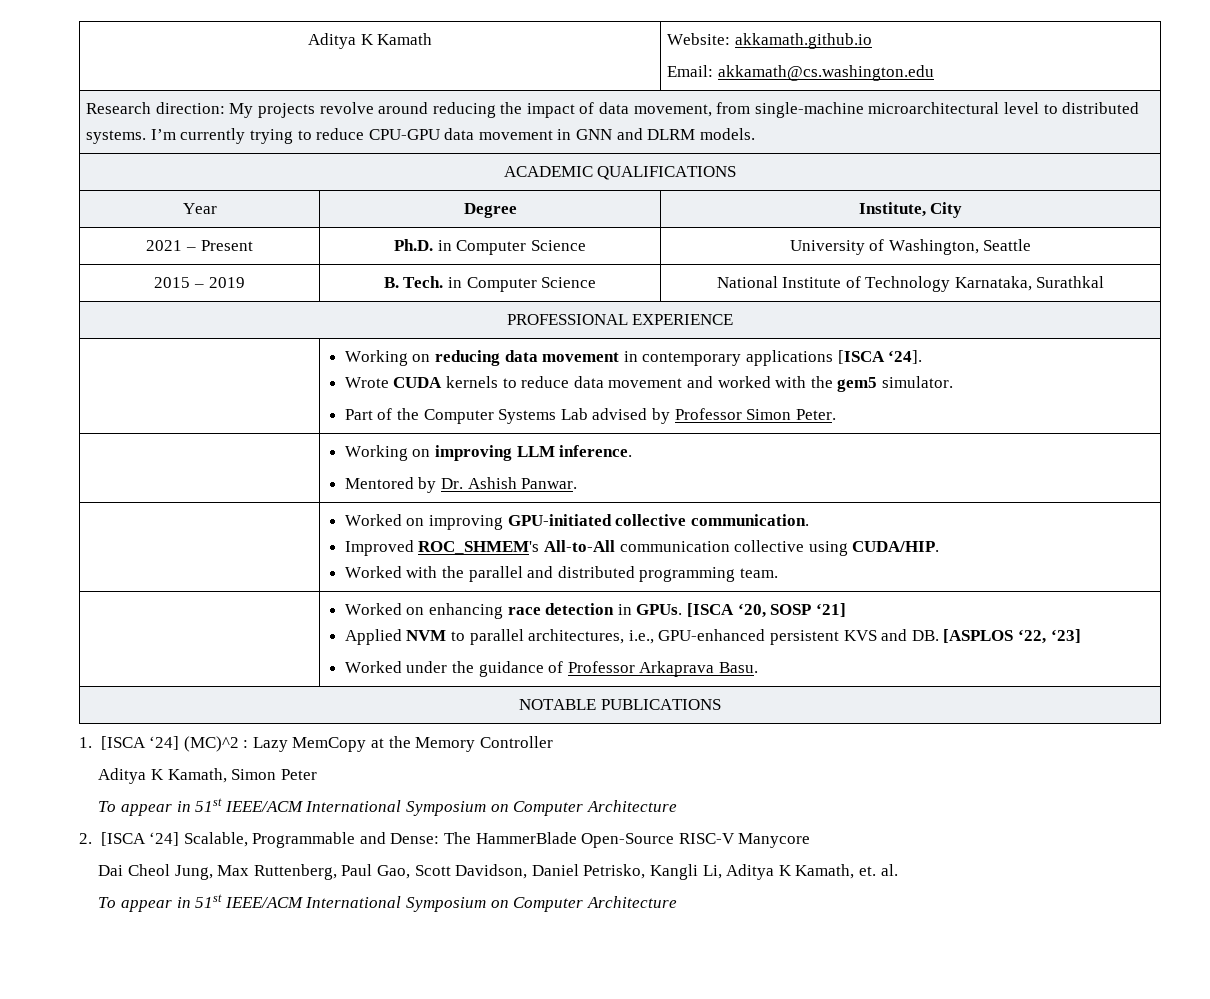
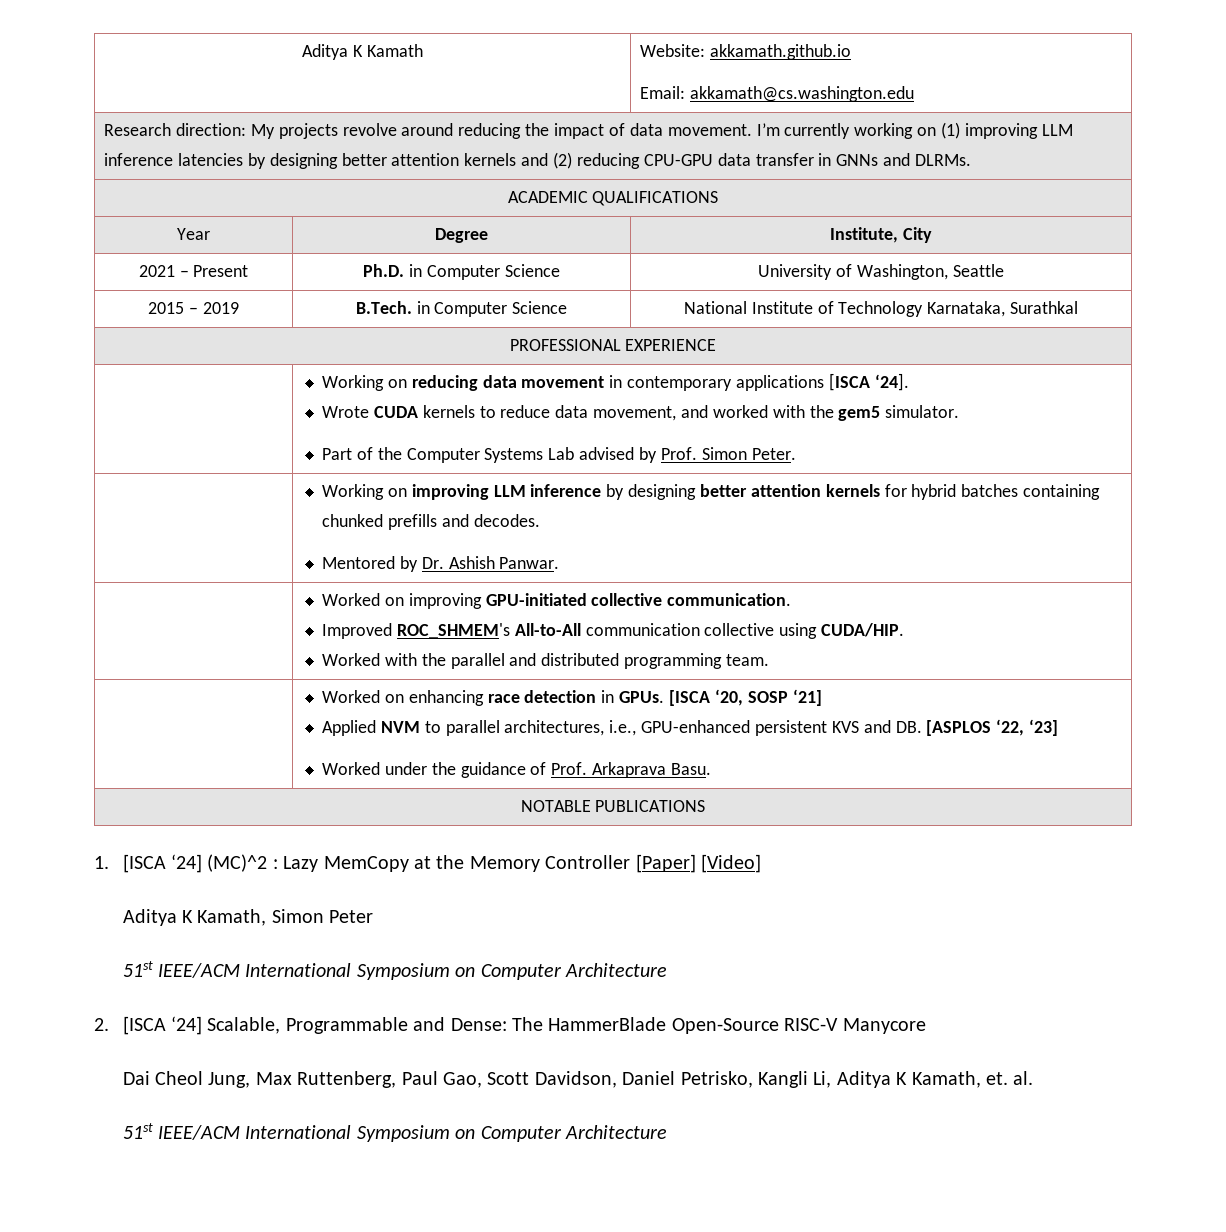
- Research direction: My projects revolve around reducing the impact of data movement, from single-machine microarchitectural level to distributed systems. I’m currently trying to reduce CPU-GPU data movement in GNN and DLRM models.
+ Research direction: My projects revolve around reducing the impact of data movement. I’m currently working on (1) improving LLM inference latencies by designing better attention kernels and (2) reducing CPU-GPU data transfer in GNNs and DLRMs.
- 2015 – 2019 | B. Tech. in Computer Science | National Institute of Technology Karnataka, Surathkal
+ 2015 – 2019 | B.Tech. in Computer Science | National Institute of Technology Karnataka, Surathkal
  | Working on reducing data movement in contemporary applications [ISCA ‘24].
- Wrote CUDA kernels to reduce data movement and worked with the gem5 simulator.
- Part of the Computer Systems Lab advised by Professor Simon Peter.
+ Wrote CUDA kernels to reduce data movement, and worked with the gem5 simulator.
+ Part of the Computer Systems Lab advised by Prof. Simon Peter.
- | Working on improving LLM inference.
+ | Working on improving LLM inference by designing better attention kernels for hybrid batches containing chunked prefills and decodes.
  | Worked on enhancing race detection in GPUs. [ISCA ‘20, SOSP ‘21]
  Applied NVM to parallel architectures, i.e., GPU-enhanced persistent KVS and DB. [ASPLOS ‘22, ‘23]
- Worked under the guidance of Professor Arkaprava Basu.
+ Worked under the guidance of Prof. Arkaprava Basu.
- 1. [ISCA ‘24] (MC)^2 : Lazy MemCopy at the Memory Controller
+ 1. [ISCA ‘24] (MC)^2 : Lazy MemCopy at the Memory Controller [Paper] [Video]
  Aditya K Kamath, Simon Peter
- To appear in 51st IEEE/ACM International Symposium on Computer Architecture
+ 51st IEEE/ACM International Symposium on Computer Architecture
  Dai Cheol Jung, Max Ruttenberg, Paul Gao, Scott Davidson, Daniel Petrisko, Kangli Li, Aditya K Kamath, et. al.
- To appear in 51st IEEE/ACM International Symposium on Computer Architecture
+ 51st IEEE/ACM International Symposium on Computer Architecture

